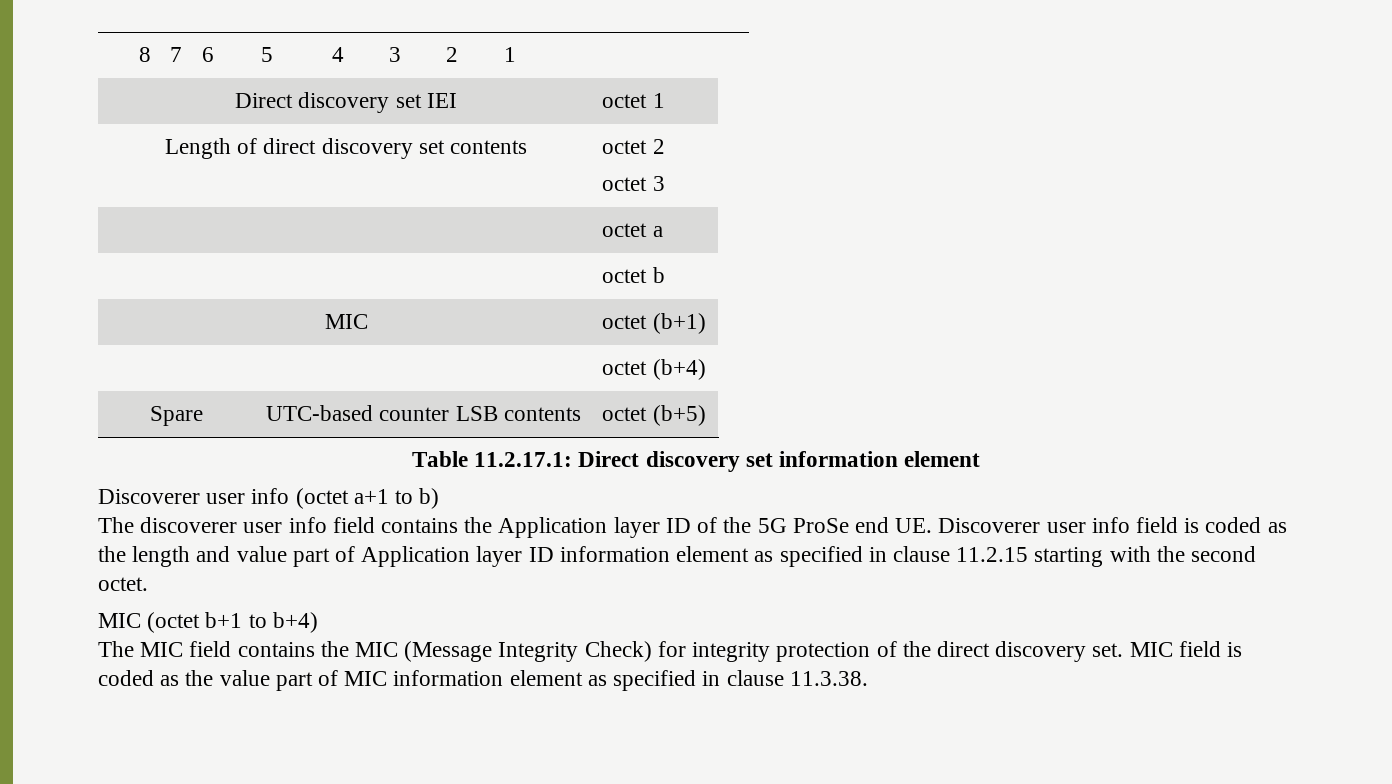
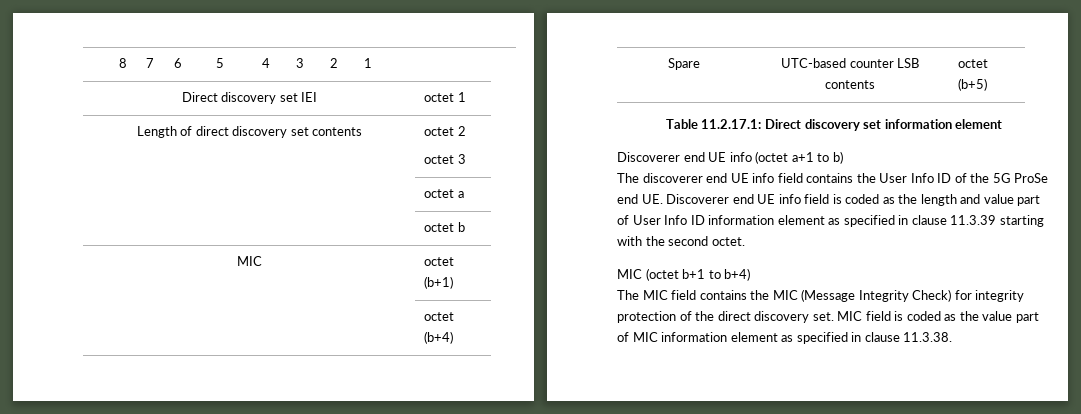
- Discoverer user info (octet a+1 to b)
+ Discoverer end UE info (octet a+1 to b)
- The discoverer user info field contains the Application layer ID of the 5G ProSe end UE. Discoverer user info field is coded as the length and value part of Application layer ID information element as specified in clause 11.2.15 starting with the second octet.
+ The discoverer end UE info field contains the User Info ID of the 5G ProSe end UE. Discoverer end UE info field is coded as the length and value part of User Info ID information element as specified in clause 11.3.39 starting with the second octet.

